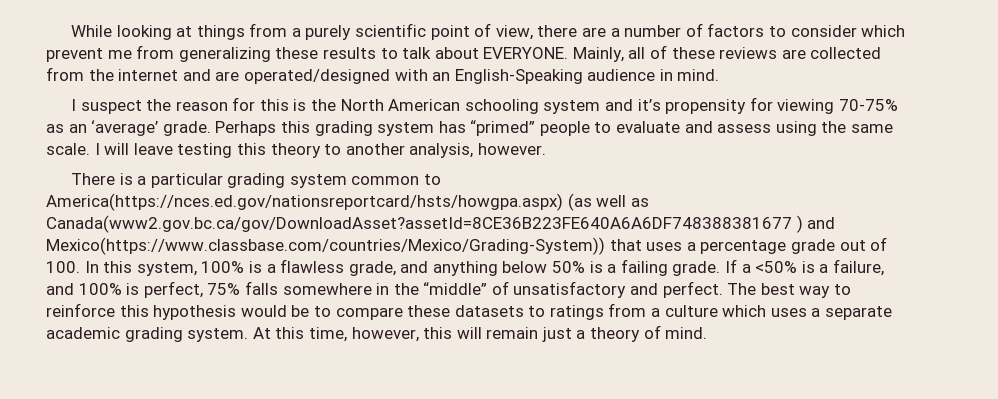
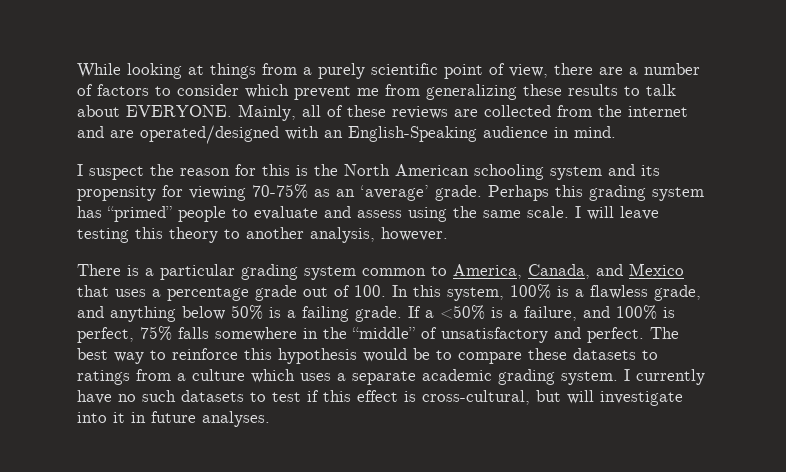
- I suspect the reason for this is the North American schooling system and it’s propensity for viewing 70-75% as an ‘average’ grade.
+ I suspect the reason for this is the North American schooling system and its propensity for viewing 70-75% as an ‘average’ grade.
- There is a particular grading system common to America(https://nces.ed.gov/nationsreportcard/hsts/howgpa.aspx) (as well as Canada(www2.gov.bc.ca/gov/DownloadAsset?assetId=8CE36B223FE640A6A6DF748388381677 ) and Mexico(https://www.classbase.com/countries/Mexico/Grading-System)) that uses a percentage grade out of 100. In this system, 100% is a flawless grade, and anything below 50% is a failing grade.
+ There is a particular grading system common to America, Canada, and Mexico that uses a percentage grade out of 100. In this system, 100% is a flawless grade, and anything below 50% is a failing grade.
- At this time, however, this will remain just a theory of mind.
+ I currently have no such datasets to test if this effect is cross-cultural, but will investigate into it in future analyses.

